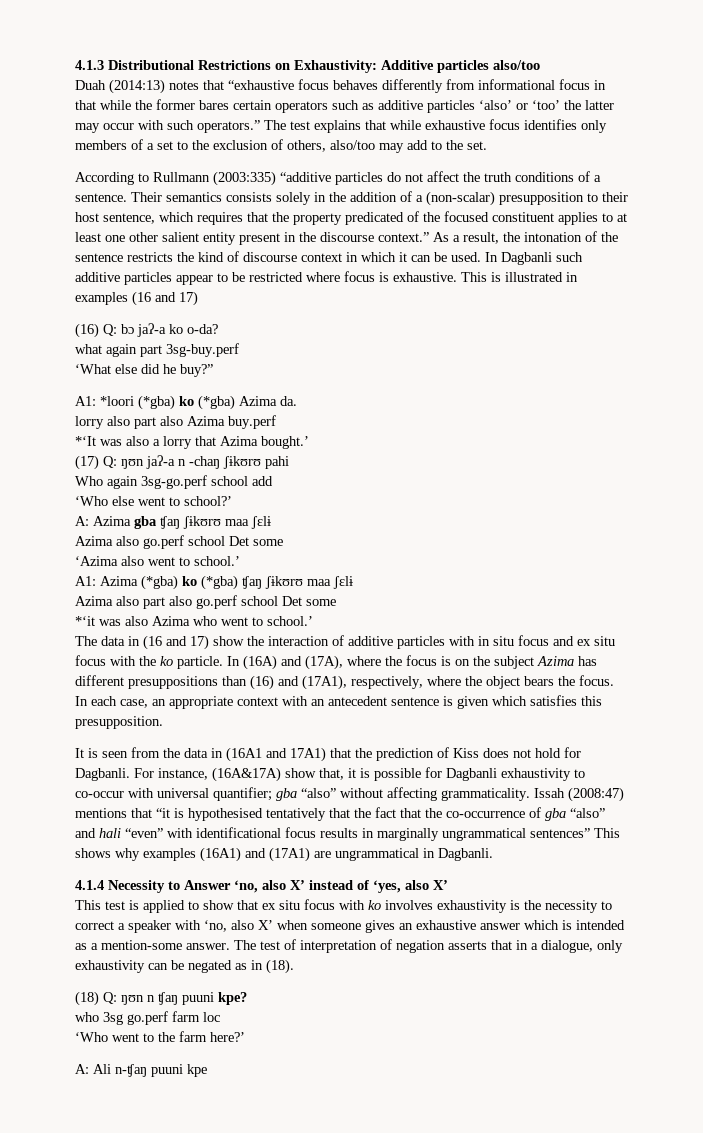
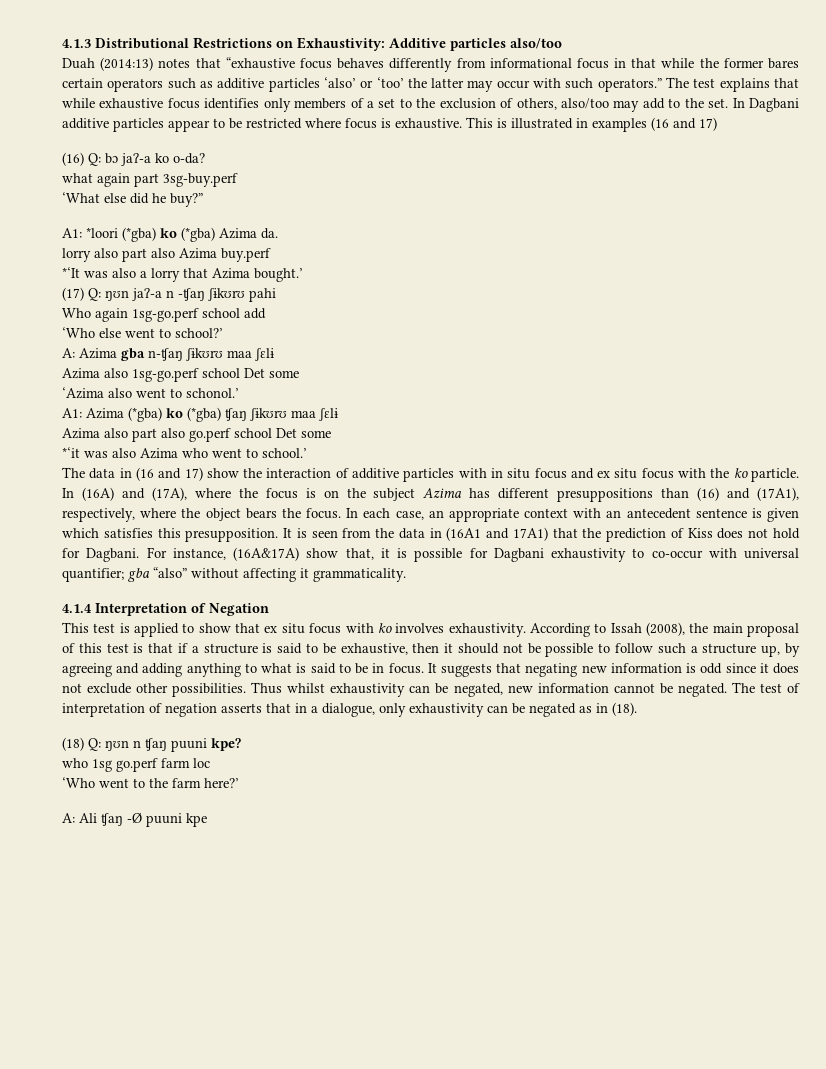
- The test explains that while exhaustive focus identifies only members of a set to the exclusion of others, also/too may add to the set.
- According to Rullmann (2003:335) “additive particles do not affect the truth conditions of a sentence. Their semantics consists solely in the addition of a (non-scalar) presupposition to their host sentence, which requires that the property predicated of the focused constituent applies to at least one other salient entity present in the discourse context.” As a result, the intonation of the sentence restricts the kind of discourse context in which it can be used. In Dagbanli such additive particles appear to be restricted where focus is exhaustive.
+ The test explains that while exhaustive focus identifies only members of a set to the exclusion of others, also/too may add to the set. In Dagbani additive particles appear to be restricted where focus is exhaustive.
- (17) Q: ŋʊn jaʔ-a n -chaŋ ʃɨkʊrʊ pahi
+ (17) Q: ŋʊn jaʔ-a n -ʧaŋ ʃɨkʊrʊ pahi
- Who again 3sg-go.perf school add
+ Who again 1sg-go.perf school add
- A: Azima gba ʧaŋ ʃɨkʊrʊ maa ʃɛlɨ
- Azima also go.perf school Det some
+ A: Azima gba n-ʧaŋ ʃɨkʊrʊ maa ʃɛlɨ
+ Azima also 1sg-go.perf school Det some
- ‘Azima also went to school.’
+ ‘Azima also went to schonol.’
- In each case, an appropriate context with an antecedent sentence is given which satisfies this presupposition.
- It is seen from the data in (16A1 and 17A1) that the prediction of Kiss does not hold for Dagbanli.
+ In each case, an appropriate context with an antecedent sentence is given which satisfies this presupposition. It is seen from the data in (16A1 and 17A1) that the prediction of Kiss does not hold for Dagbani.
- For instance, (16A&17A) show that, it is possible for Dagbanli exhaustivity to co-occur with universal quantifier; gba “also” without affecting grammaticality. Issah (2008:47) mentions that “it is hypothesised tentatively that the fact that the co-occurrence of gba “also” and hali “even” with identificational focus results in marginally ungrammatical sentences” This shows why examples (16A1) and (17A1) are ungrammatical in Dagbanli.
- 4.1.4 Necessity to Answer ‘no, also X’ instead of ‘yes, also X’
+ For instance, (16A&17A) show that, it is possible for Dagbani exhaustivity to co-occur with universal quantifier; gba “also” without affecting it grammaticality.
+ 4.1.4 Interpretation of Negation
- This test is applied to show that ex situ focus with ko involves exhaustivity is the necessity to correct a speaker with ‘no, also X’ when someone gives an exhaustive answer which is intended as a mention-some answer.
+ This test is applied to show that ex situ focus with ko involves exhaustivity. According to Issah (2008), the main proposal of this test is that if a structure is said to be exhaustive, then it should not be possible to follow such a structure up, by agreeing and adding anything to what is said to be in focus. It suggests that negating new information is odd since it does not exclude other possibilities. Thus whilst exhaustivity can be negated, new information cannot be negated.
- who 3sg go.perf farm loc
+ who 1sg go.perf farm loc
- A: Ali n-ʧaŋ puuni kpe
+ A: Ali ʧaŋ -Ø puuni kpe

